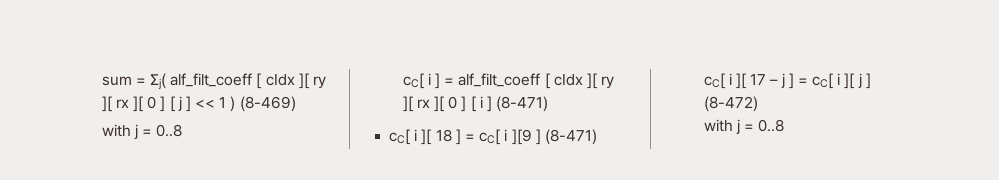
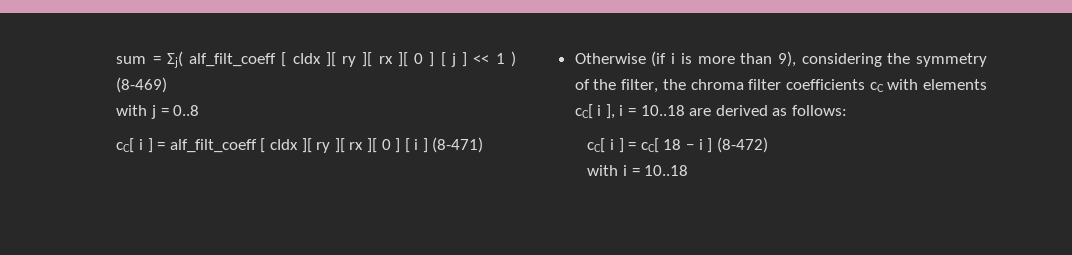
- cC[ i ][ 18 ] = cC[ i ][9 ] (8-471)
- cC[ i ][ 17 – j ] = cC[ i ][ j ] (8-472)
- with j = 0..8
+ Otherwise (if i is more than 9), considering the symmetry of the filter, the chroma filter coefficients cC with elements cC[ i ], i = 10..18 are derived as follows:
+ cC[ i ] = cC[ 18 − i ] (8-472)
+ with i = 10..18

